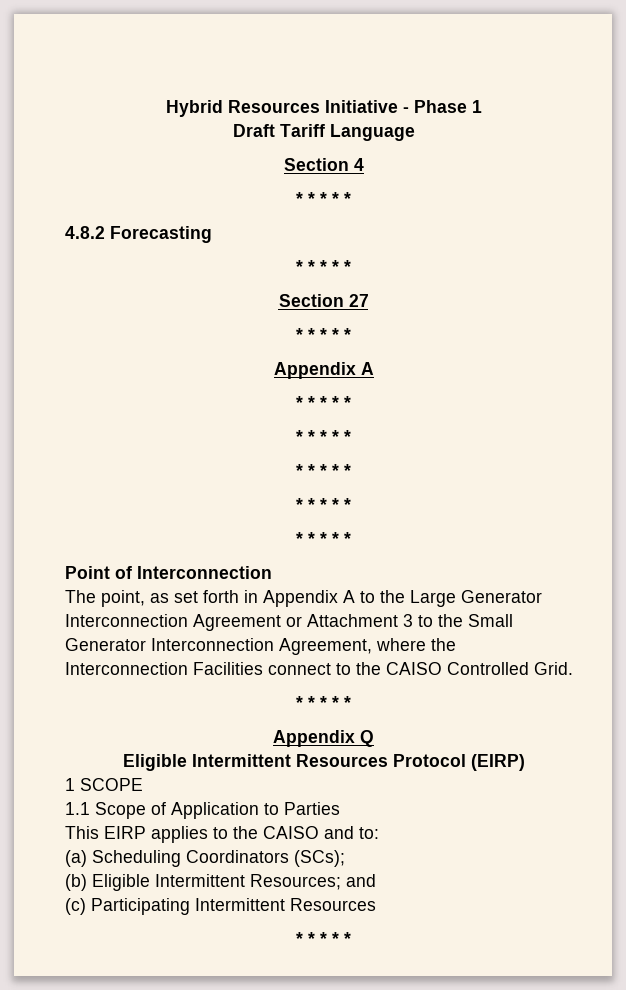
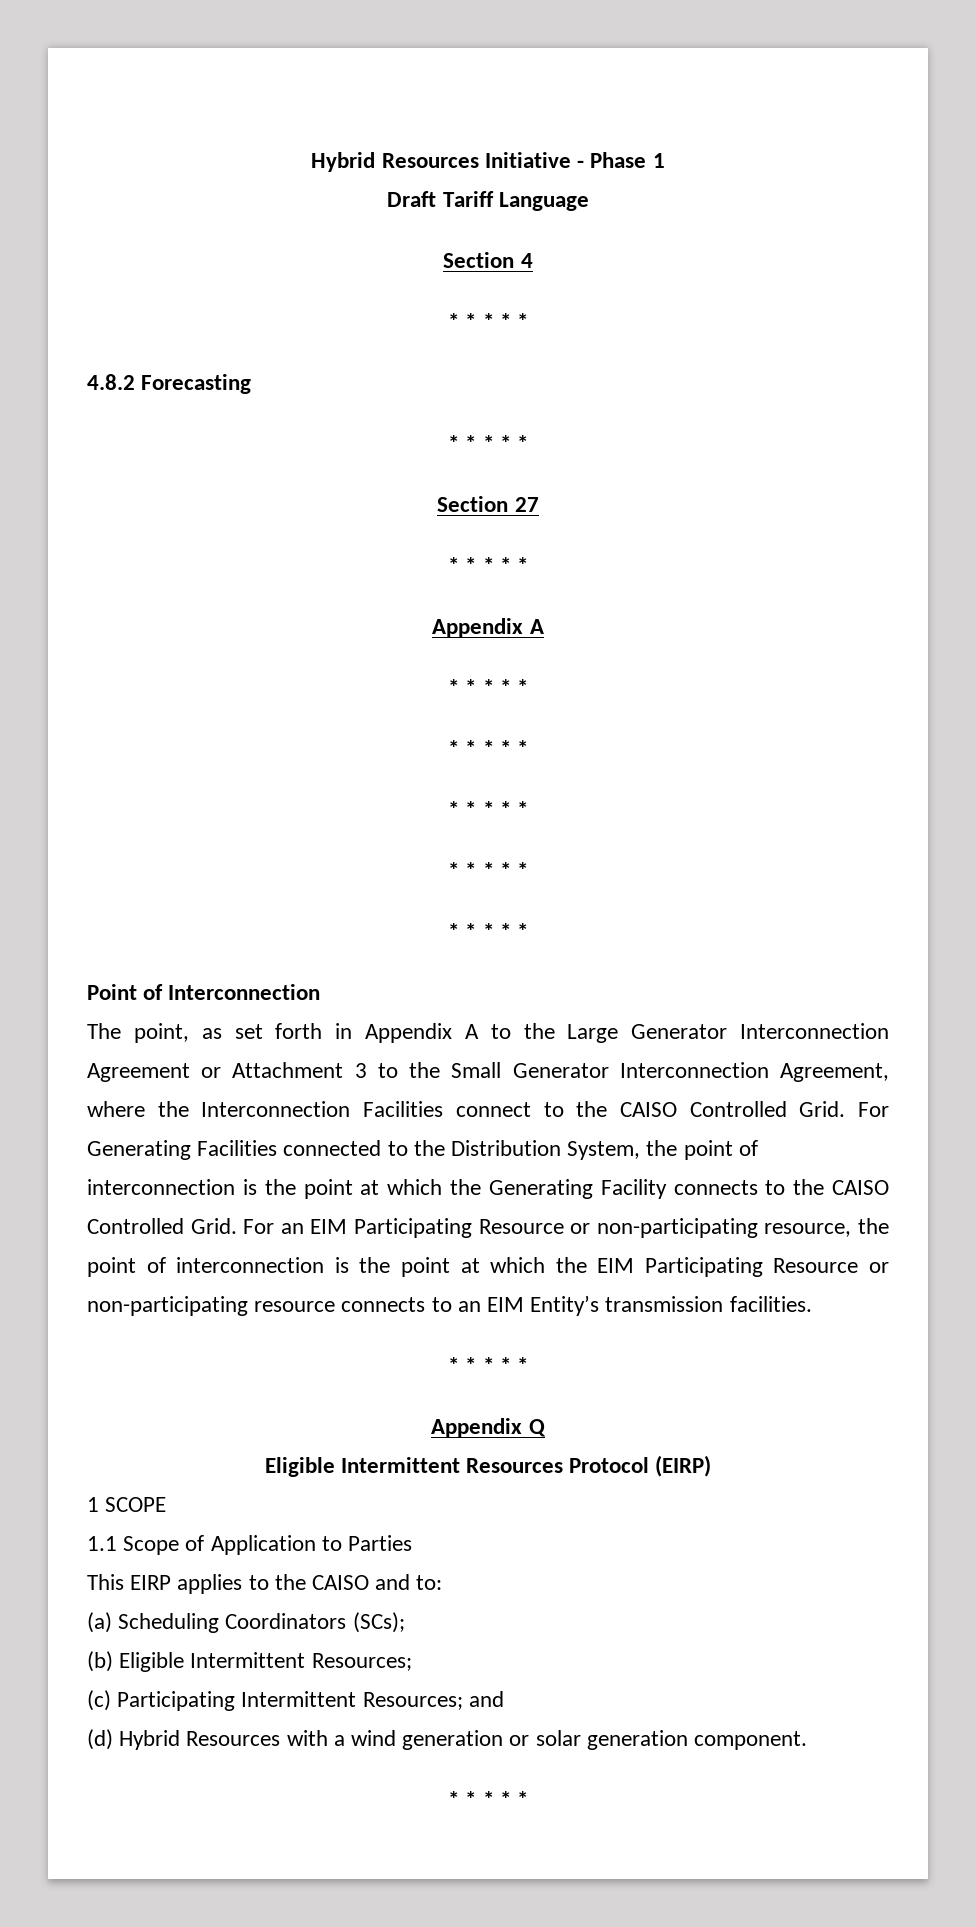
+ For Generating Facilities connected to the Distribution System, the point of interconnection is the point at which the Generating Facility connects to the CAISO Controlled Grid. For an EIM Participating Resource or non-participating resource, the point of interconnection is the point at which the EIM Participating Resource or non-participating resource connects to an EIM Entity’s transmission facilities.
- (b) Eligible Intermittent Resources; and
+ (b) Eligible Intermittent Resources;
- (c) Participating Intermittent Resources
+ (c) Participating Intermittent Resources; and
+ (d) Hybrid Resources with a wind generation or solar generation component.

